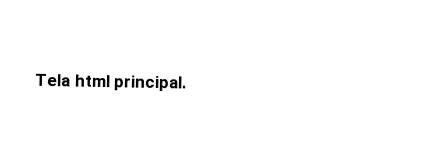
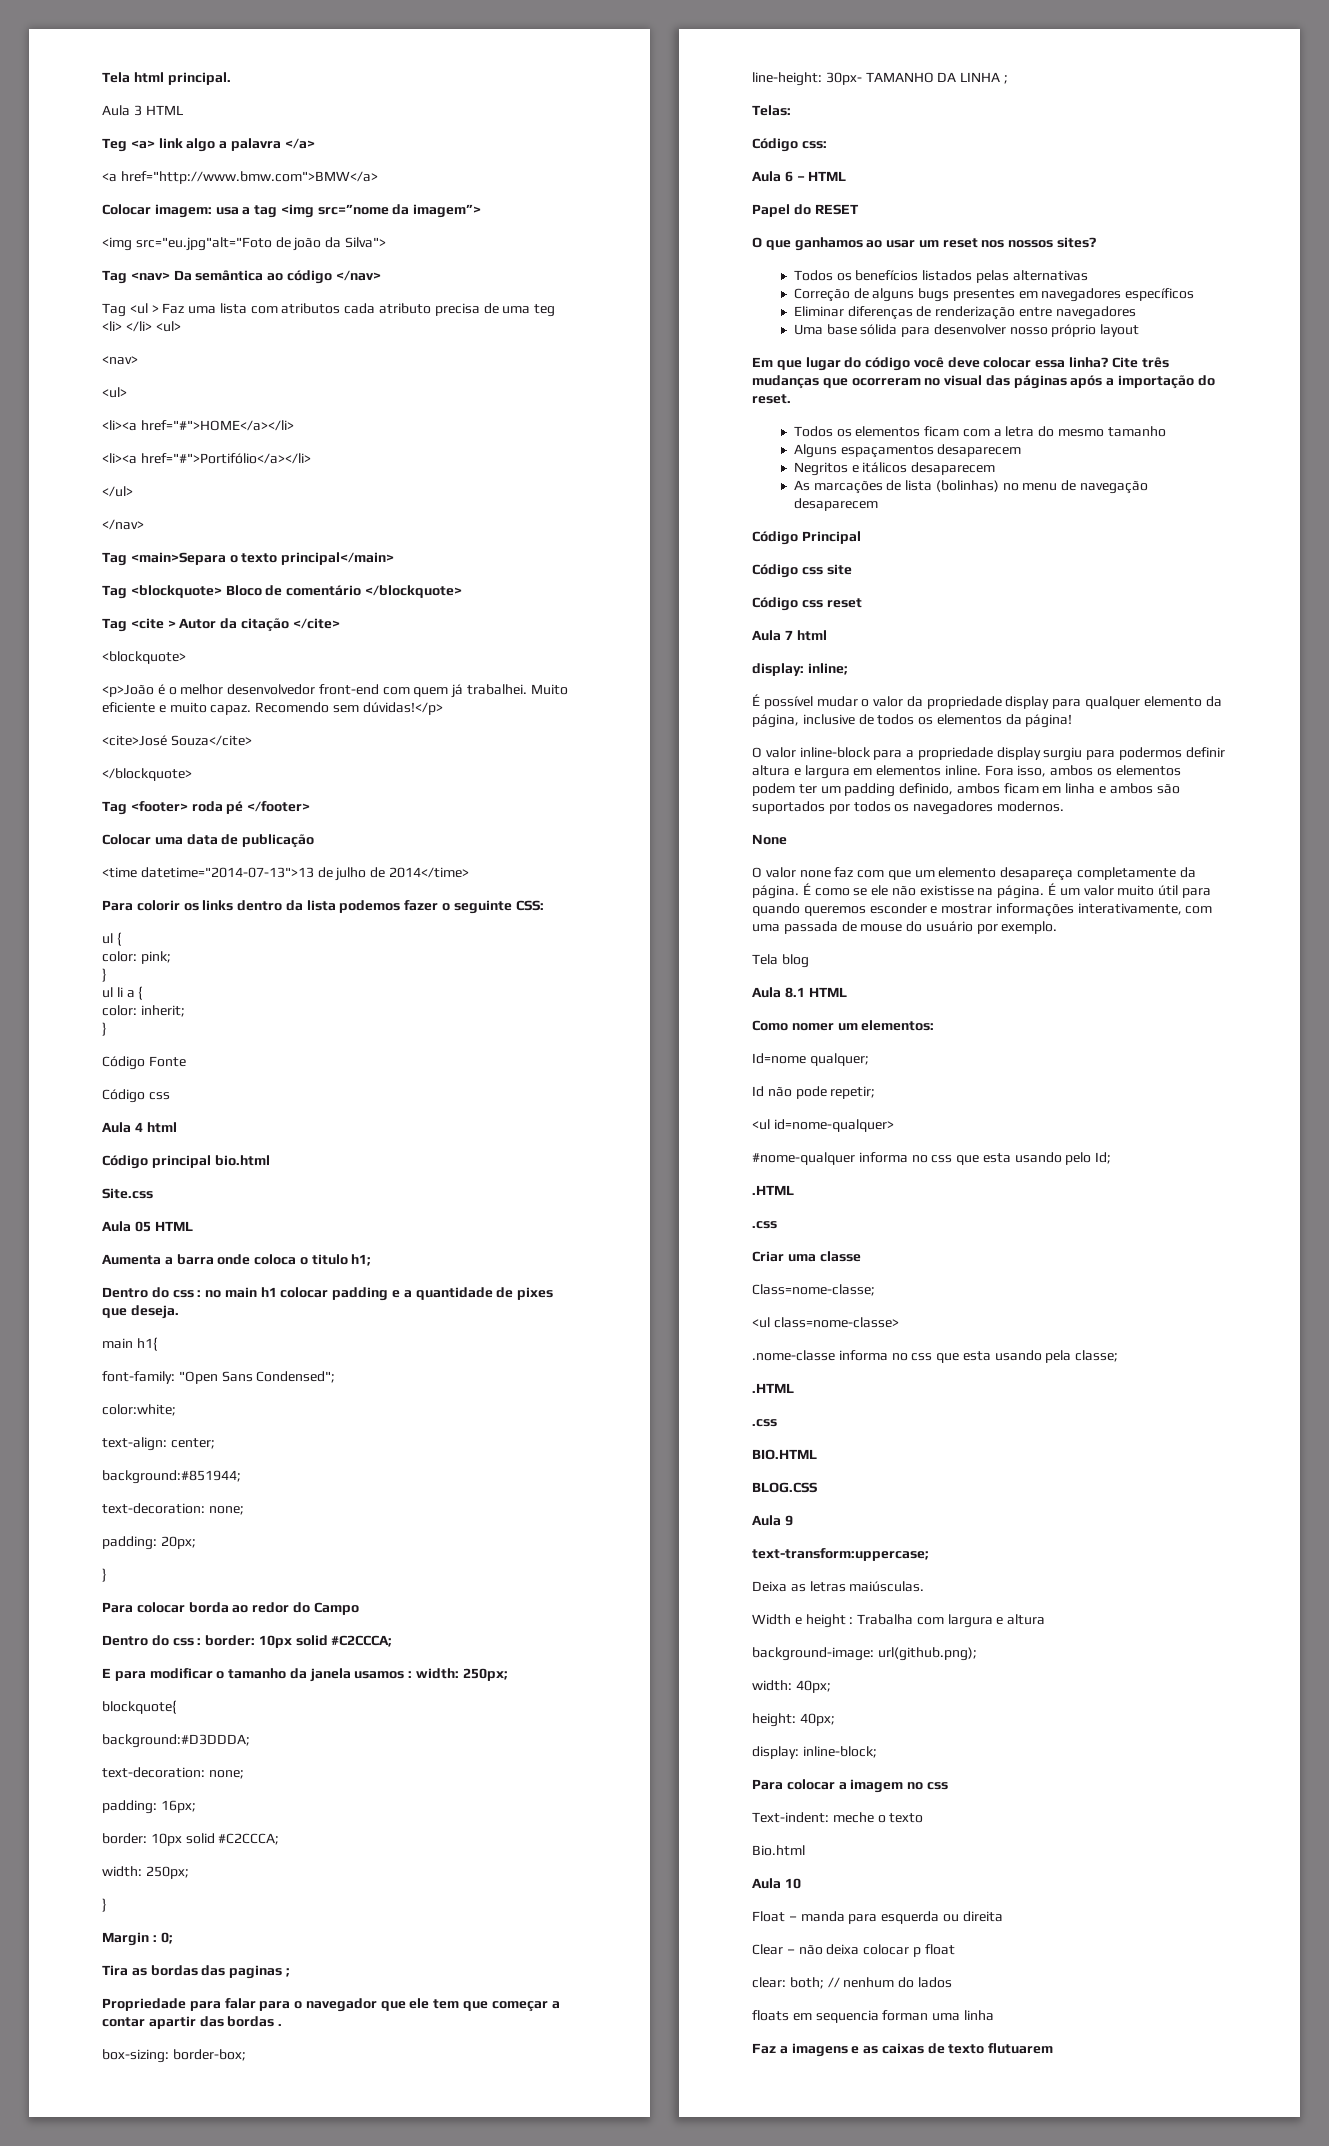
+ Aula 3 HTML
+ Teg <a> link algo a palavra </a>
+ <a href="http://www.bmw.com">BMW</a>
+ Colocar imagem: usa a tag <img src=”nome da imagem”>
+ <img src="eu.jpg"alt="Foto de joão da Silva">
+ Tag <nav> Da semântica ao código </nav>
+ Tag <ul > Faz uma lista com atributos cada atributo precisa de uma teg <li> </li> <ul>
+ <nav>
+ <ul>
+ <li><a href="#">HOME</a></li>
+ <li><a href="#">Portifólio</a></li>
+ </ul>
+ </nav>
+ Tag <main>Separa o texto principal</main>
+ Tag <blockquote> Bloco de comentário </blockquote>
+ Tag <cite > Autor da citação </cite>
+ <blockquote>
+ <p>João é o melhor desenvolvedor front-end com quem já trabalhei. Muito eficiente e muito capaz. Recomendo sem dúvidas!</p>
+ <cite>José Souza</cite>
+ </blockquote>
+ Tag <footer> roda pé </footer>
+ Colocar uma data de publicação
+ <time datetime="2014-07-13">13 de julho de 2014</time>
+ Para colorir os links dentro da lista podemos fazer o seguinte CSS:
+ ul {
+ color: pink;
+ }
+ ul li a {
+ color: inherit;
+ }
+ Código Fonte
+ Código css
+ Aula 4 html
+ Código principal bio.html
+ Site.css
+ Aula 05 HTML
+ Aumenta a barra onde coloca o titulo h1;
+ Dentro do css : no main h1 colocar padding e a quantidade de pixes que deseja.
+ main h1{
+ font-family: "Open Sans Condensed";
+ color:white;
+ text-align: center;
+ background:#851944;
+ text-decoration: none;
+ padding: 20px;
+ }
+ Para colocar borda ao redor do Campo
+ Dentro do css : border: 10px solid #C2CCCA;
+ E para modificar o tamanho da janela usamos : width: 250px;
+ blockquote{
+ background:#D3DDDA;
+ text-decoration: none;
+ padding: 16px;
+ border: 10px solid #C2CCCA;
+ width: 250px;
+ }
+ Margin : 0;
+ Tira as bordas das paginas ;
+ Propriedade para falar para o navegador que ele tem que começar a contar apartir das bordas .
+ box-sizing: border-box;
+ line-height: 30px- TAMANHO DA LINHA ;
+ Telas:
+ Código css:
+ Aula 6 – HTML
+ Papel do RESET
+ O que ganhamos ao usar um reset nos nossos sites?
+ Todos os benefícios listados pelas alternativas
+ Correção de alguns bugs presentes em navegadores específicos
+ Eliminar diferenças de renderização entre navegadores
+ Uma base sólida para desenvolver nosso próprio layout
+ Em que lugar do código você deve colocar essa linha? Cite três mudanças que ocorreram no visual das páginas após a importação do reset.
+ Todos os elementos ficam com a letra do mesmo tamanho
+ Alguns espaçamentos desaparecem
+ Negritos e itálicos desaparecem
+ As marcações de lista (bolinhas) no menu de navegação desaparecem
+ Código Principal
+ Código css site
+ Código css reset
+ Aula 7 html
+ display: inline;
+ É possível mudar o valor da propriedade display para qualquer elemento da página, inclusive de todos os elementos da página!
+ O valor inline-block para a propriedade display surgiu para podermos definir altura e largura em elementos inline. Fora isso, ambos os elementos podem ter um padding definido, ambos ficam em linha e ambos são suportados por todos os navegadores modernos.
+ None
+ O valor none faz com que um elemento desapareça completamente da página. É como se ele não existisse na página. É um valor muito útil para quando queremos esconder e mostrar informações interativamente, com uma passada de mouse do usuário por exemplo.
+ Tela blog
+ Aula 8.1 HTML
+ Como nomer um elementos:
+ Id=nome qualquer;
+ Id não pode repetir;
+ <ul id=nome-qualquer>
+ #nome-qualquer informa no css que esta usando pelo Id;
+ .HTML
+ .css
+ Criar uma classe
+ Class=nome-classe;
+ <ul class=nome-classe>
+ .nome-classe informa no css que esta usando pela classe;
+ .HTML
+ .css
+ BIO.HTML
+ BLOG.CSS
+ Aula 9
+ text-transform:uppercase;
+ Deixa as letras maiúsculas.
+ Width e height : Trabalha com largura e altura
+ background-image: url(github.png);
+ width: 40px;
+ height: 40px;
+ display: inline-block;
+ Para colocar a imagem no css
+ Text-indent: meche o texto
+ Bio.html
+ Aula 10
+ Float – manda para esquerda ou direita
+ Clear – não deixa colocar p float
+ clear: both; // nenhum do lados
+ floats em sequencia forman uma linha
+ Faz a imagens e as caixas de texto flutuarem

